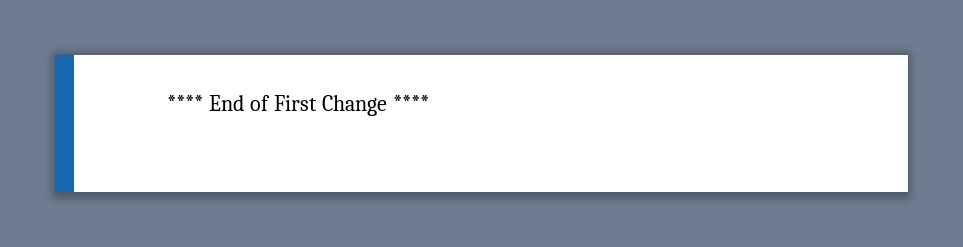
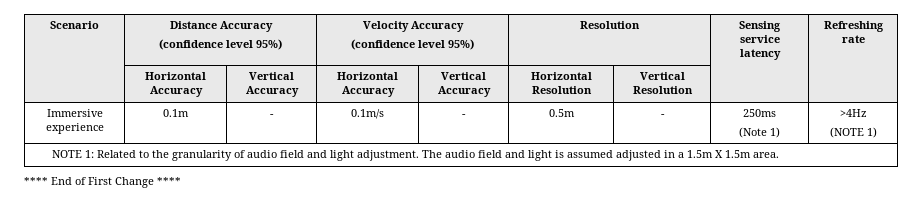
+ Scenario | Distance Accuracy
+ (confidence level 95%) | Velocity Accuracy
+ (confidence level 95%) | Resolution | Sensing service latency | Refreshing rate
+ | Horizontal Accuracy | Vertical Accuracy | Horizontal Accuracy | Vertical Accuracy | Horizontal Resolution | Vertical Resolution | |
+ Immersive experience | 0.1m | - | 0.1m/s | - | 0.5m | - | 250ms
+ (Note 1) | >4Hz
+ (NOTE 1)
+ NOTE 1: Related to the granularity of audio field and light adjustment. The audio field and light is assumed adjusted in a 1.5m X 1.5m area.

